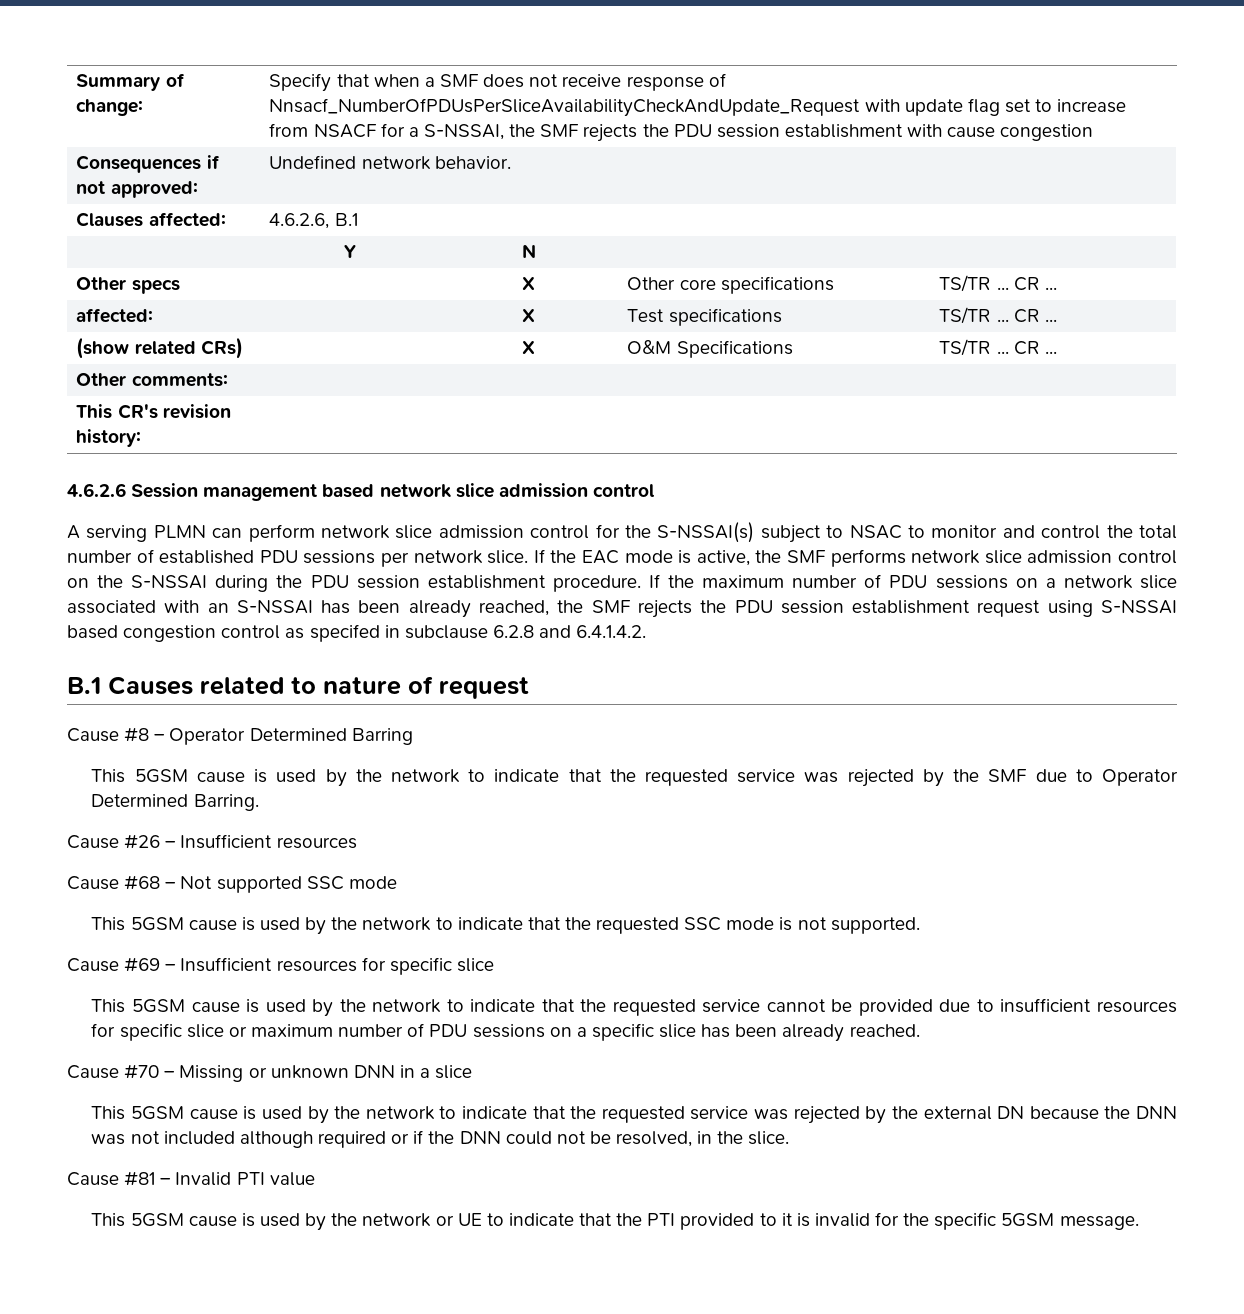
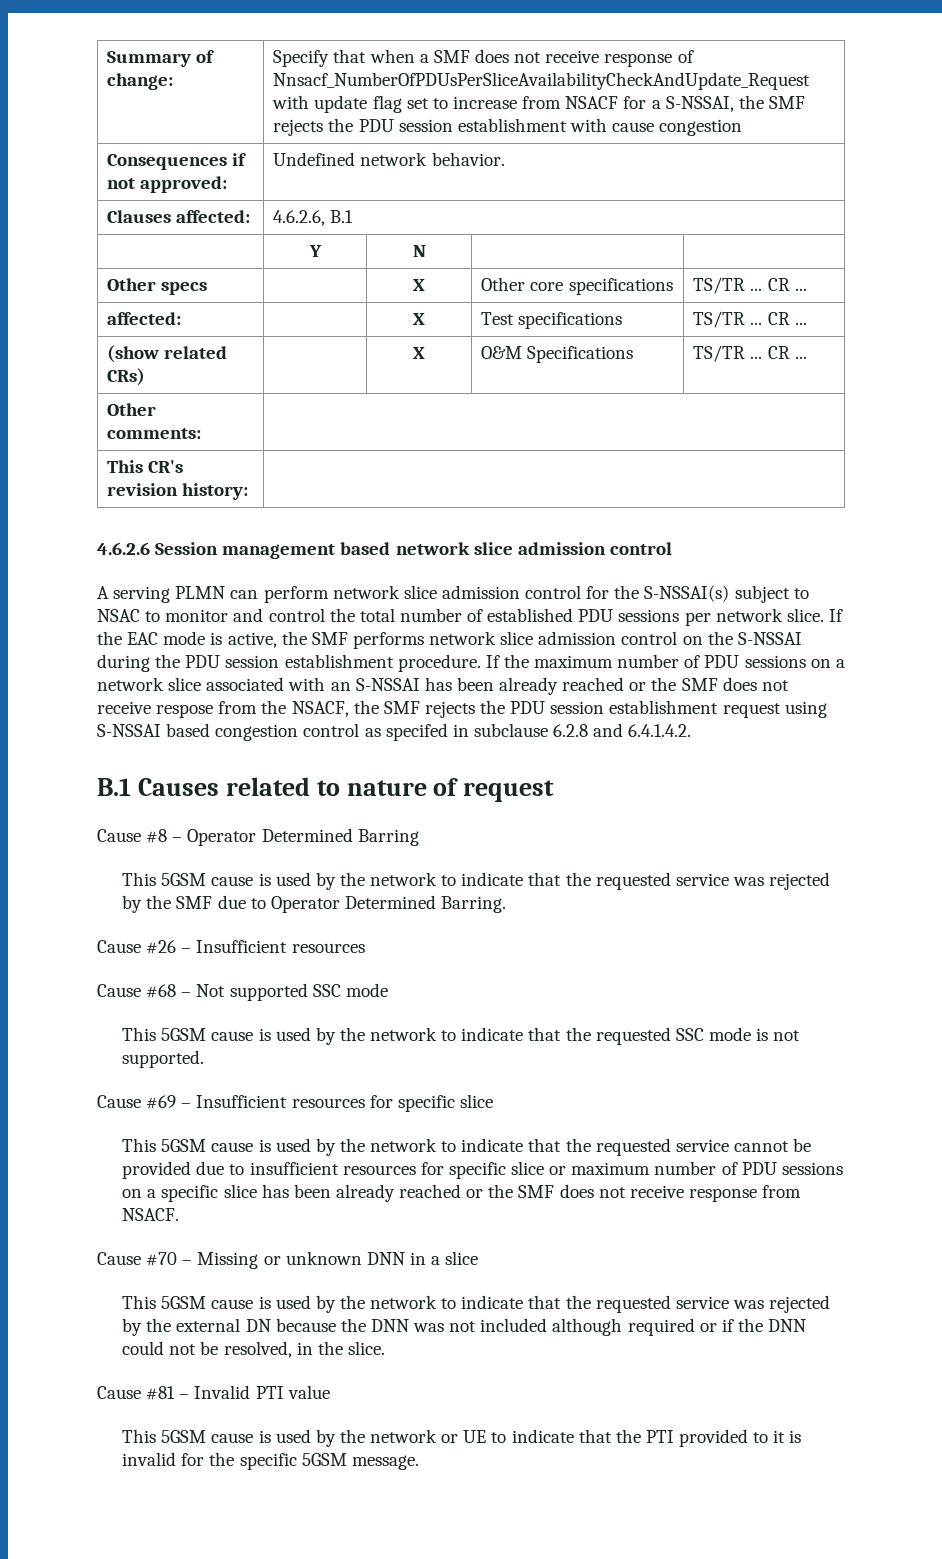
- If the maximum number of PDU sessions on a network slice associated with an S-NSSAI has been already reached, the SMF rejects the PDU session establishment request using S-NSSAI based congestion control as specifed in subclause 6.2.8 and 6.4.1.4.2.
+ If the maximum number of PDU sessions on a network slice associated with an S-NSSAI has been already reached or the SMF does not receive respose from the NSACF, the SMF rejects the PDU session establishment request using S-NSSAI based congestion control as specifed in subclause 6.2.8 and 6.4.1.4.2.
- This 5GSM cause is used by the network to indicate that the requested service cannot be provided due to insufficient resources for specific slice or maximum number of PDU sessions on a specific slice has been already reached.
+ This 5GSM cause is used by the network to indicate that the requested service cannot be provided due to insufficient resources for specific slice or maximum number of PDU sessions on a specific slice has been already reached or the SMF does not receive response from NSACF.

